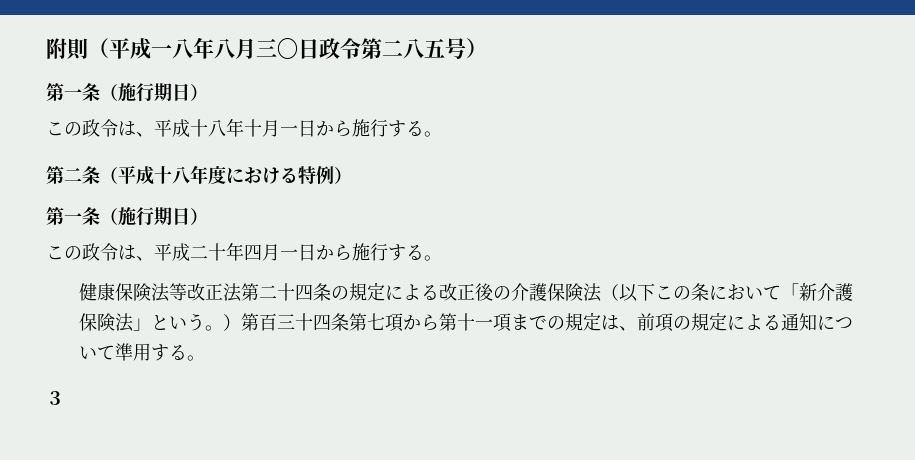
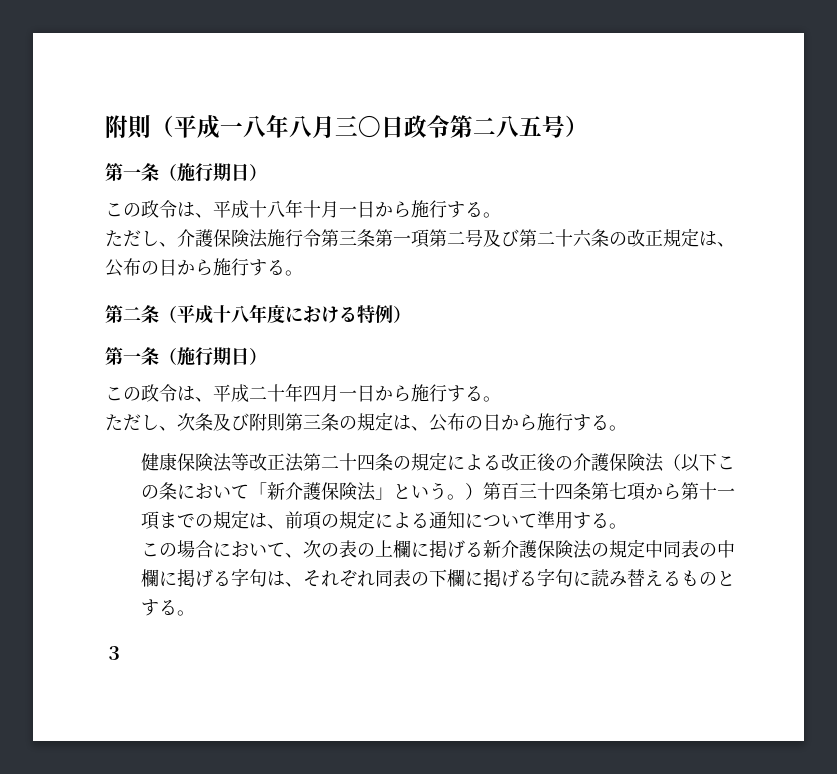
+ ただし、介護保険法施行令第三条第一項第二号及び第二十六条の改正規定は、公布の日から施行する。
+ ただし、次条及び附則第三条の規定は、公布の日から施行する。
+ この場合において、次の表の上欄に掲げる新介護保険法の規定中同表の中欄に掲げる字句は、それぞれ同表の下欄に掲げる字句に読み替えるものとする。

